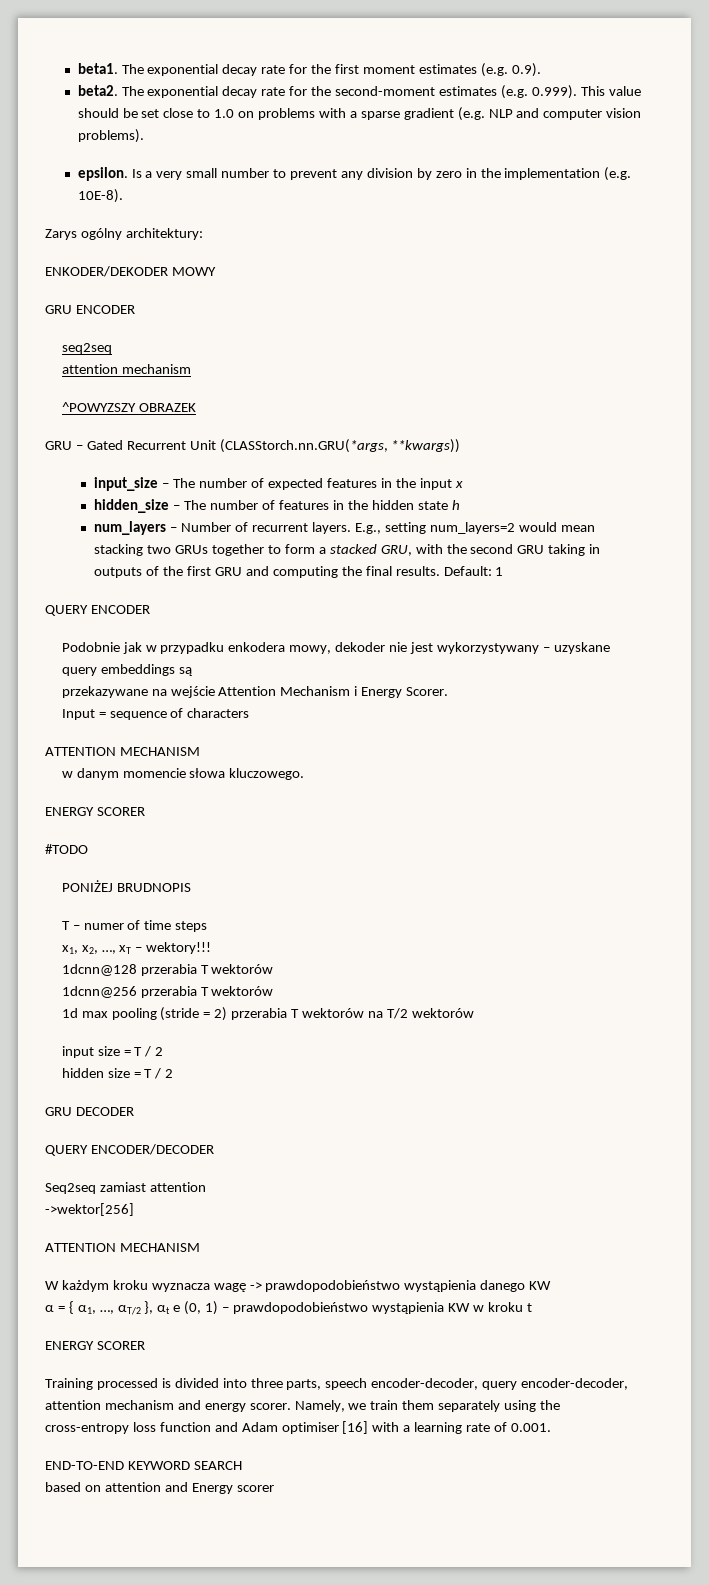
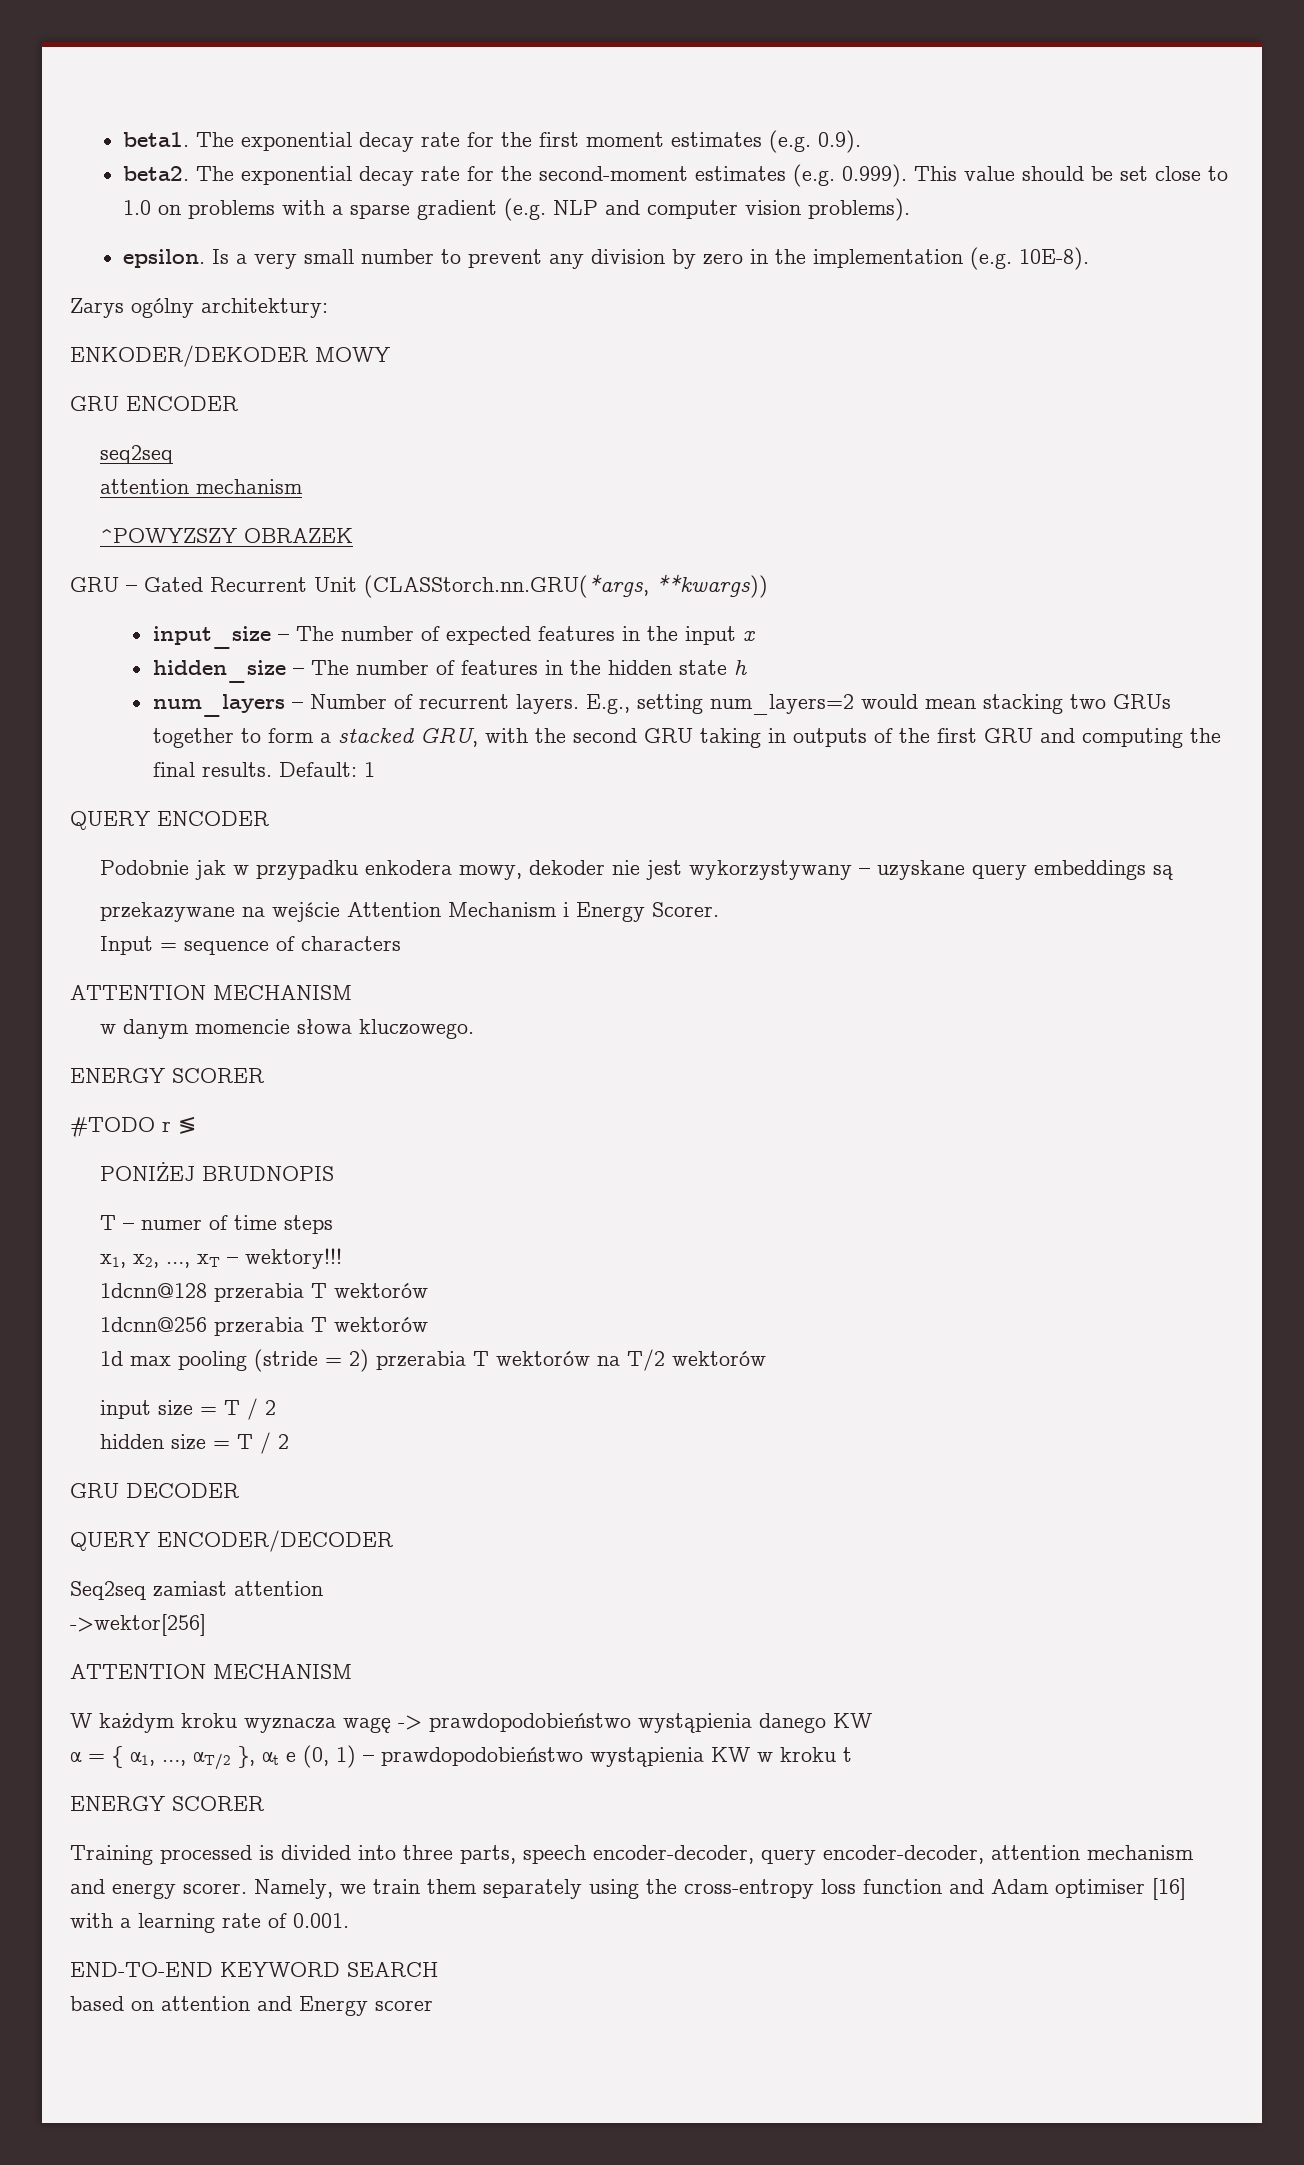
- #TODO
+ #TODO r ≶

